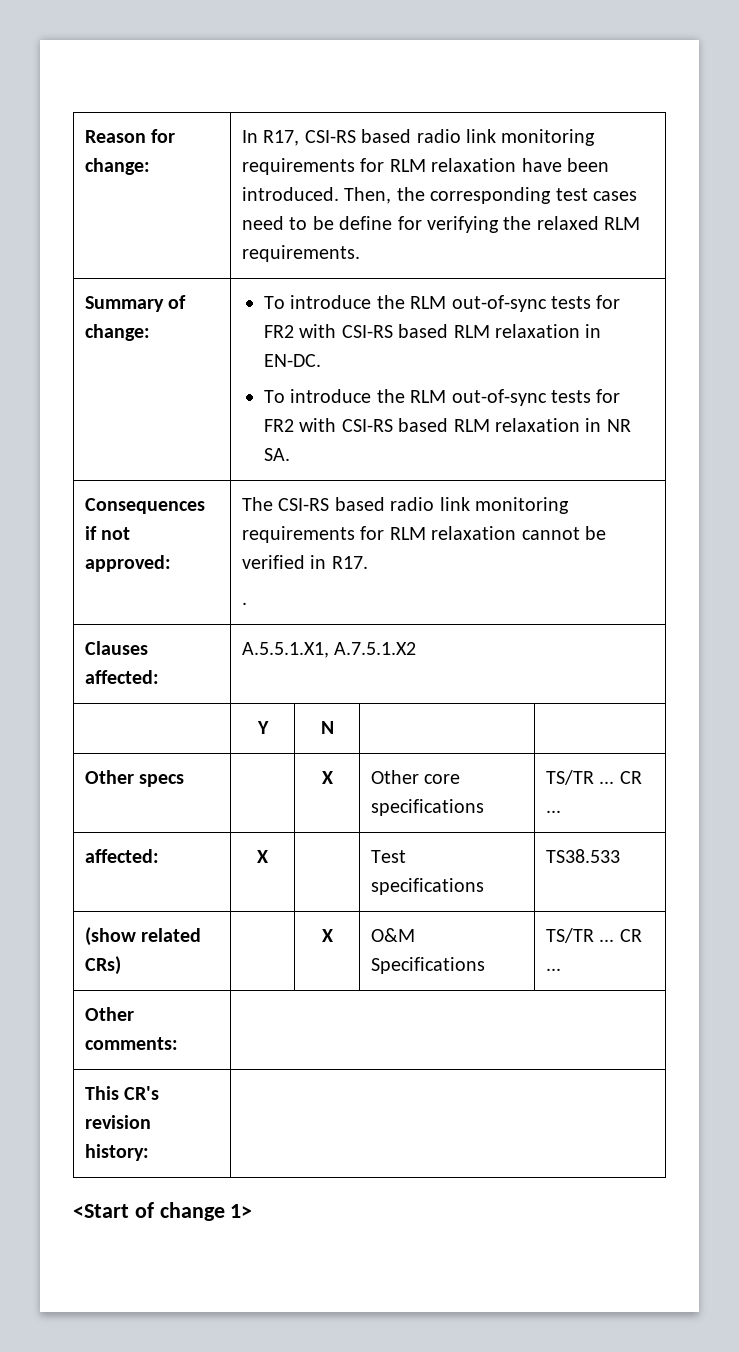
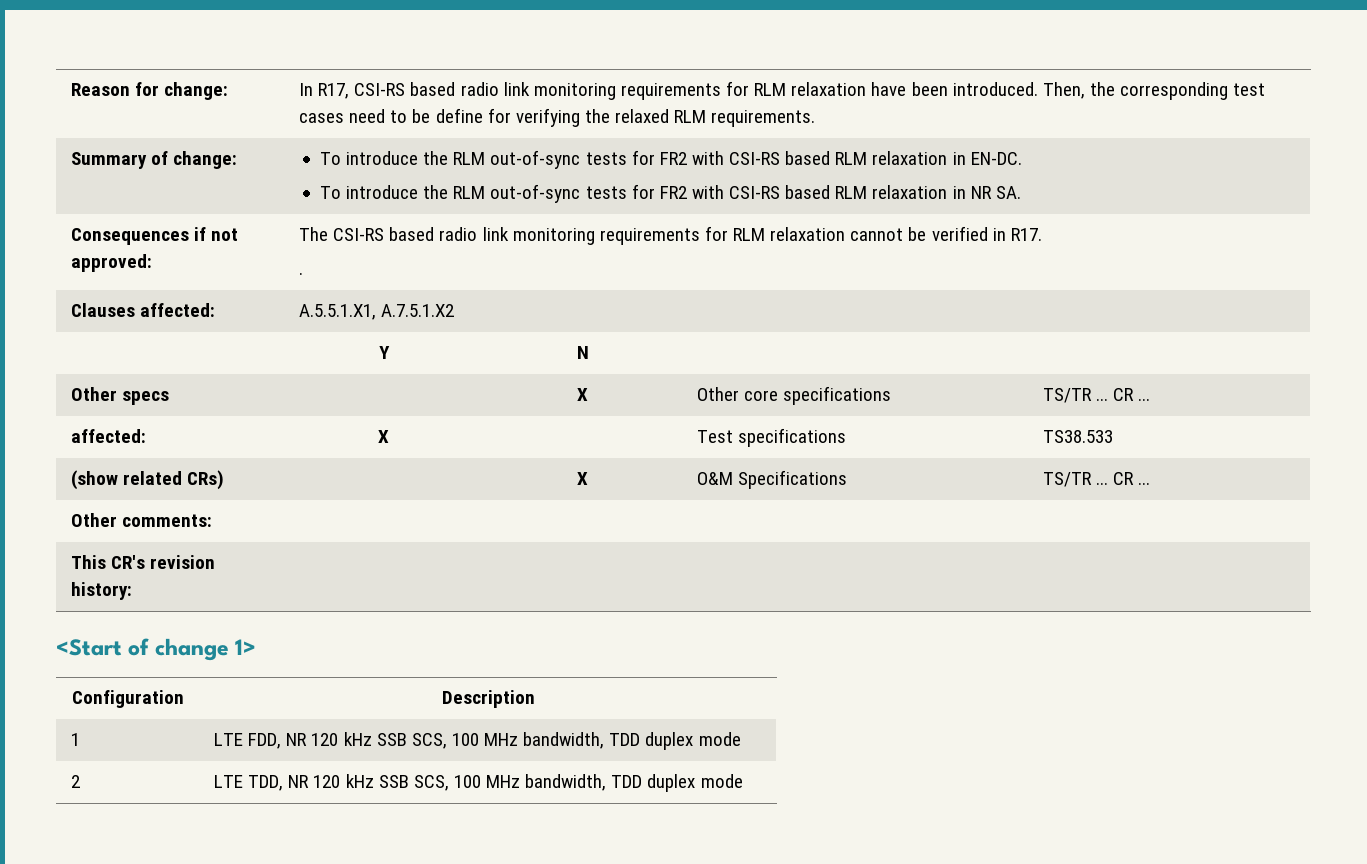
+ Configuration | Description
+ 1 | LTE FDD, NR 120 kHz SSB SCS, 100 MHz bandwidth, TDD duplex mode
+ 2 | LTE TDD, NR 120 kHz SSB SCS, 100 MHz bandwidth, TDD duplex mode

